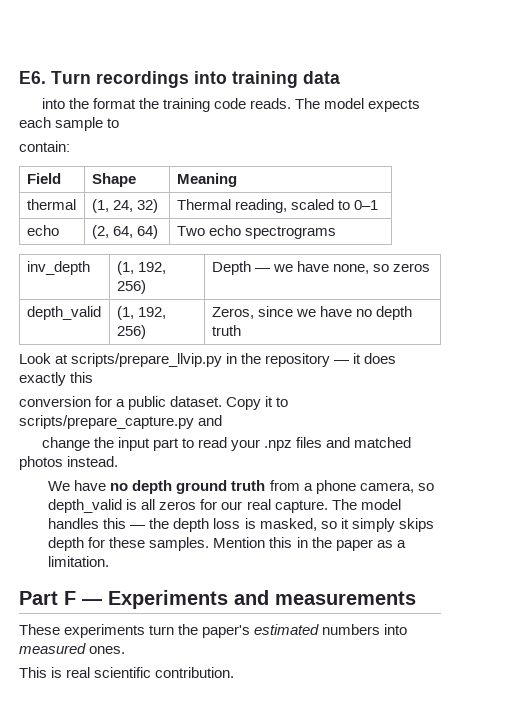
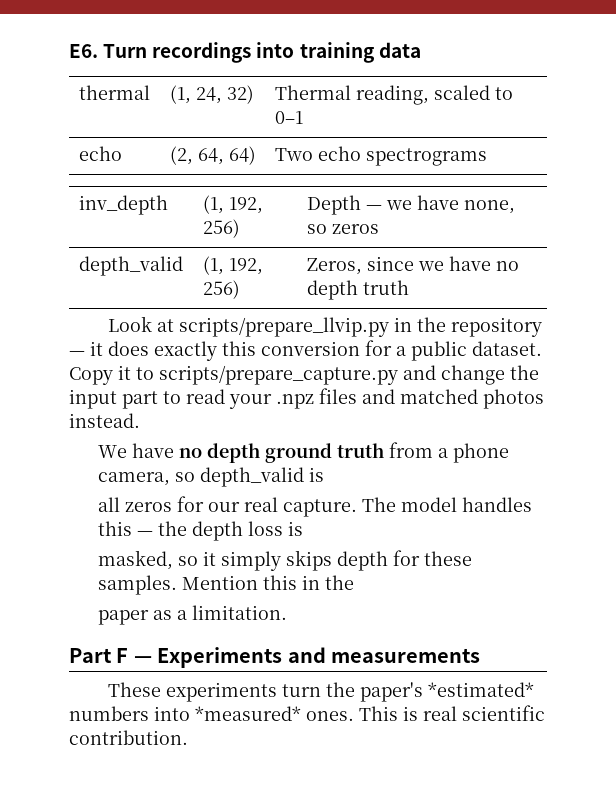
- into the format the training code reads. The model expects each sample to
- contain:
- Field | Shape | Meaning
- Look at scripts/prepare_llvip.py in the repository — it does exactly this
- conversion for a public dataset.
+ Look at scripts/prepare_llvip.py in the repository — it does exactly this conversion for a public dataset.
- Copy it to scripts/prepare_capture.py and
- change the input part to read your .npz files and matched photos instead.
+ Copy it to scripts/prepare_capture.py and change the input part to read your .npz files and matched photos instead.
- We have no depth ground truth from a phone camera, so depth_valid is all zeros for our real capture.
+ We have no depth ground truth from a phone camera, so depth_valid is
+ all zeros for our real capture.
- The model handles this — the depth loss is masked, so it simply skips depth for these samples.
+ The model handles this — the depth loss is
+ masked, so it simply skips depth for these samples.
- Mention this in the paper as a limitation.
+ Mention this in the
+ paper as a limitation.
- These experiments turn the paper's estimated numbers into measured ones.
- This is real scientific contribution.
+ These experiments turn the paper's *estimated* numbers into *measured* ones. This is real scientific contribution.

